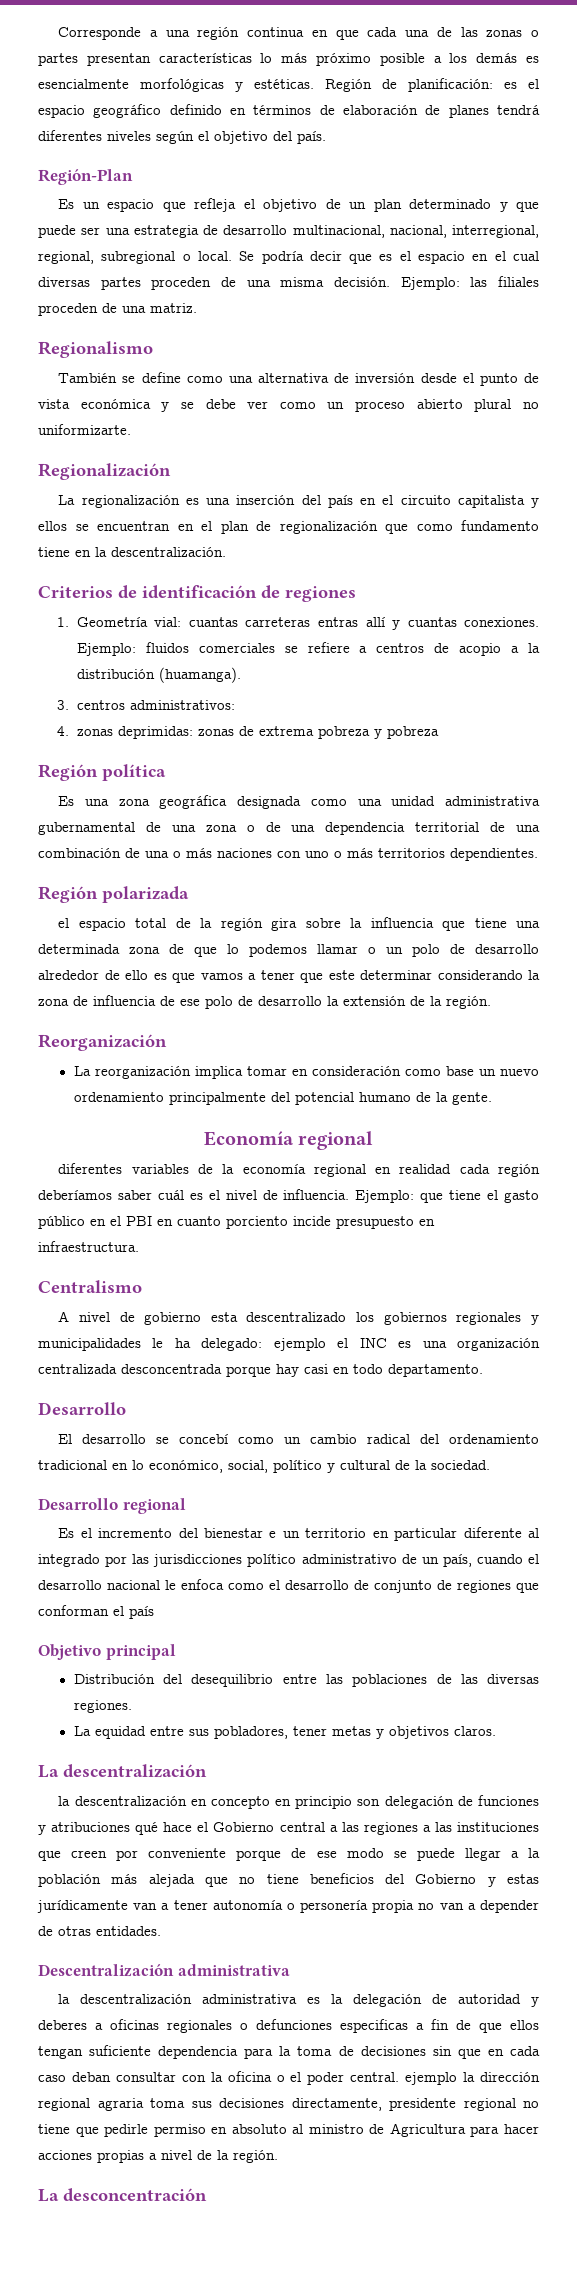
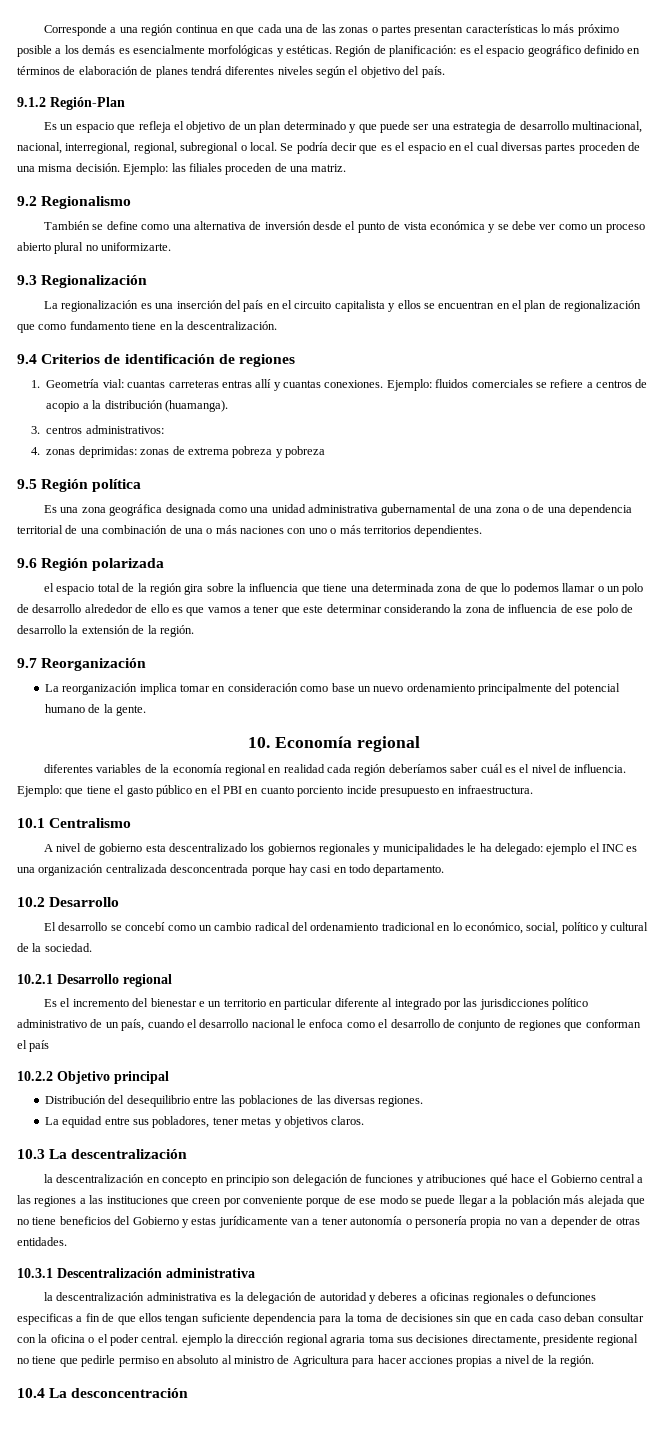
- Región-Plan
+ 9.1.2 Región-Plan
- Regionalismo
+ 9.2 Regionalismo
- Regionalización
+ 9.3 Regionalización
- Criterios de identificación de regiones
+ 9.4 Criterios de identificación de regiones
- Región política
+ 9.5 Región política
- Región polarizada
+ 9.6 Región polarizada
- Reorganización
+ 9.7 Reorganización
- Economía regional
+ 10. Economía regional
- Centralismo
+ 10.1 Centralismo
  A nivel de gobierno esta descentralizado los gobiernos regionales y municipalidades le ha delegado: ejemplo el INC es una organización centralizada desconcentrada porque hay casi en todo departamento.
- Desarrollo
+ 10.2 Desarrollo
- Desarrollo regional
+ 10.2.1 Desarrollo regional
- Objetivo principal
+ 10.2.2 Objetivo principal
- La descentralización
+ 10.3 La descentralización
- Descentralización administrativa
+ 10.3.1 Descentralización administrativa
- La desconcentración
+ 10.4 La desconcentración

